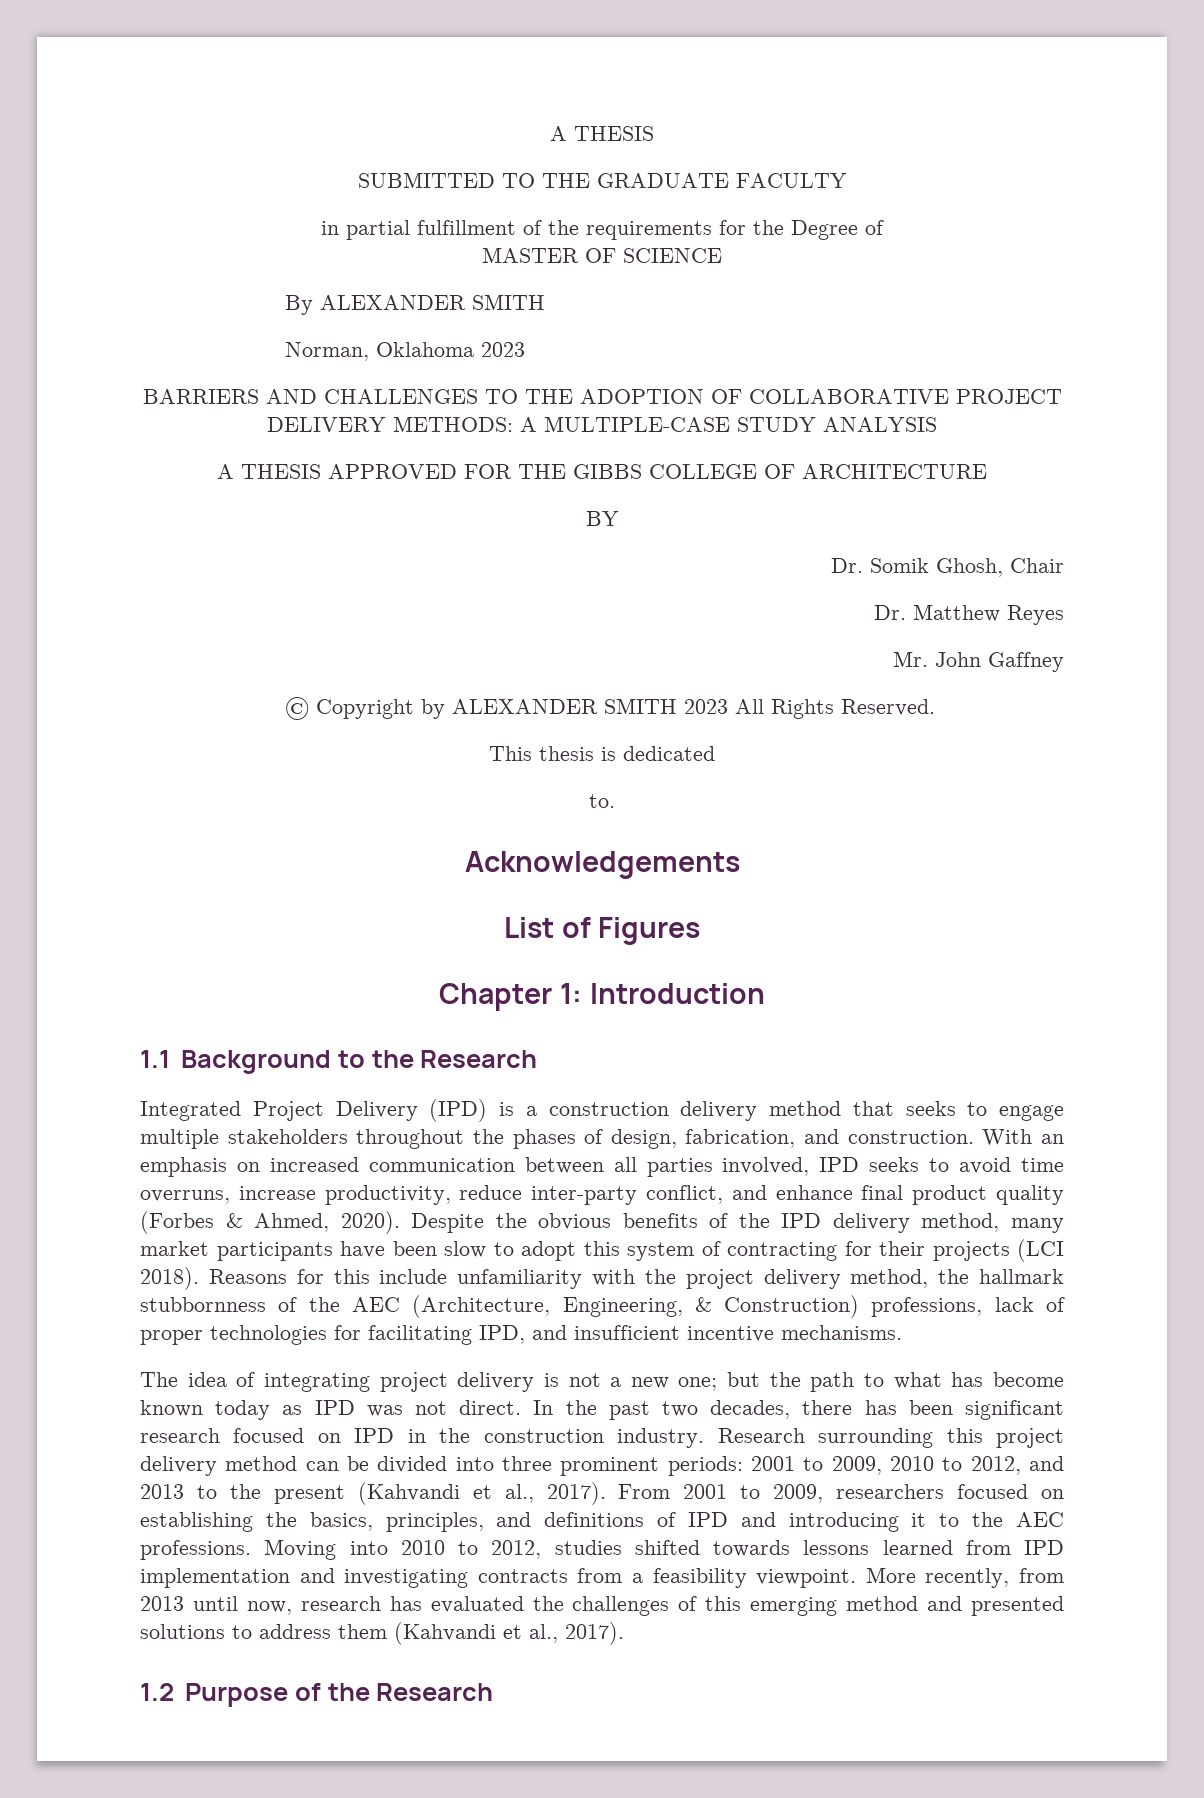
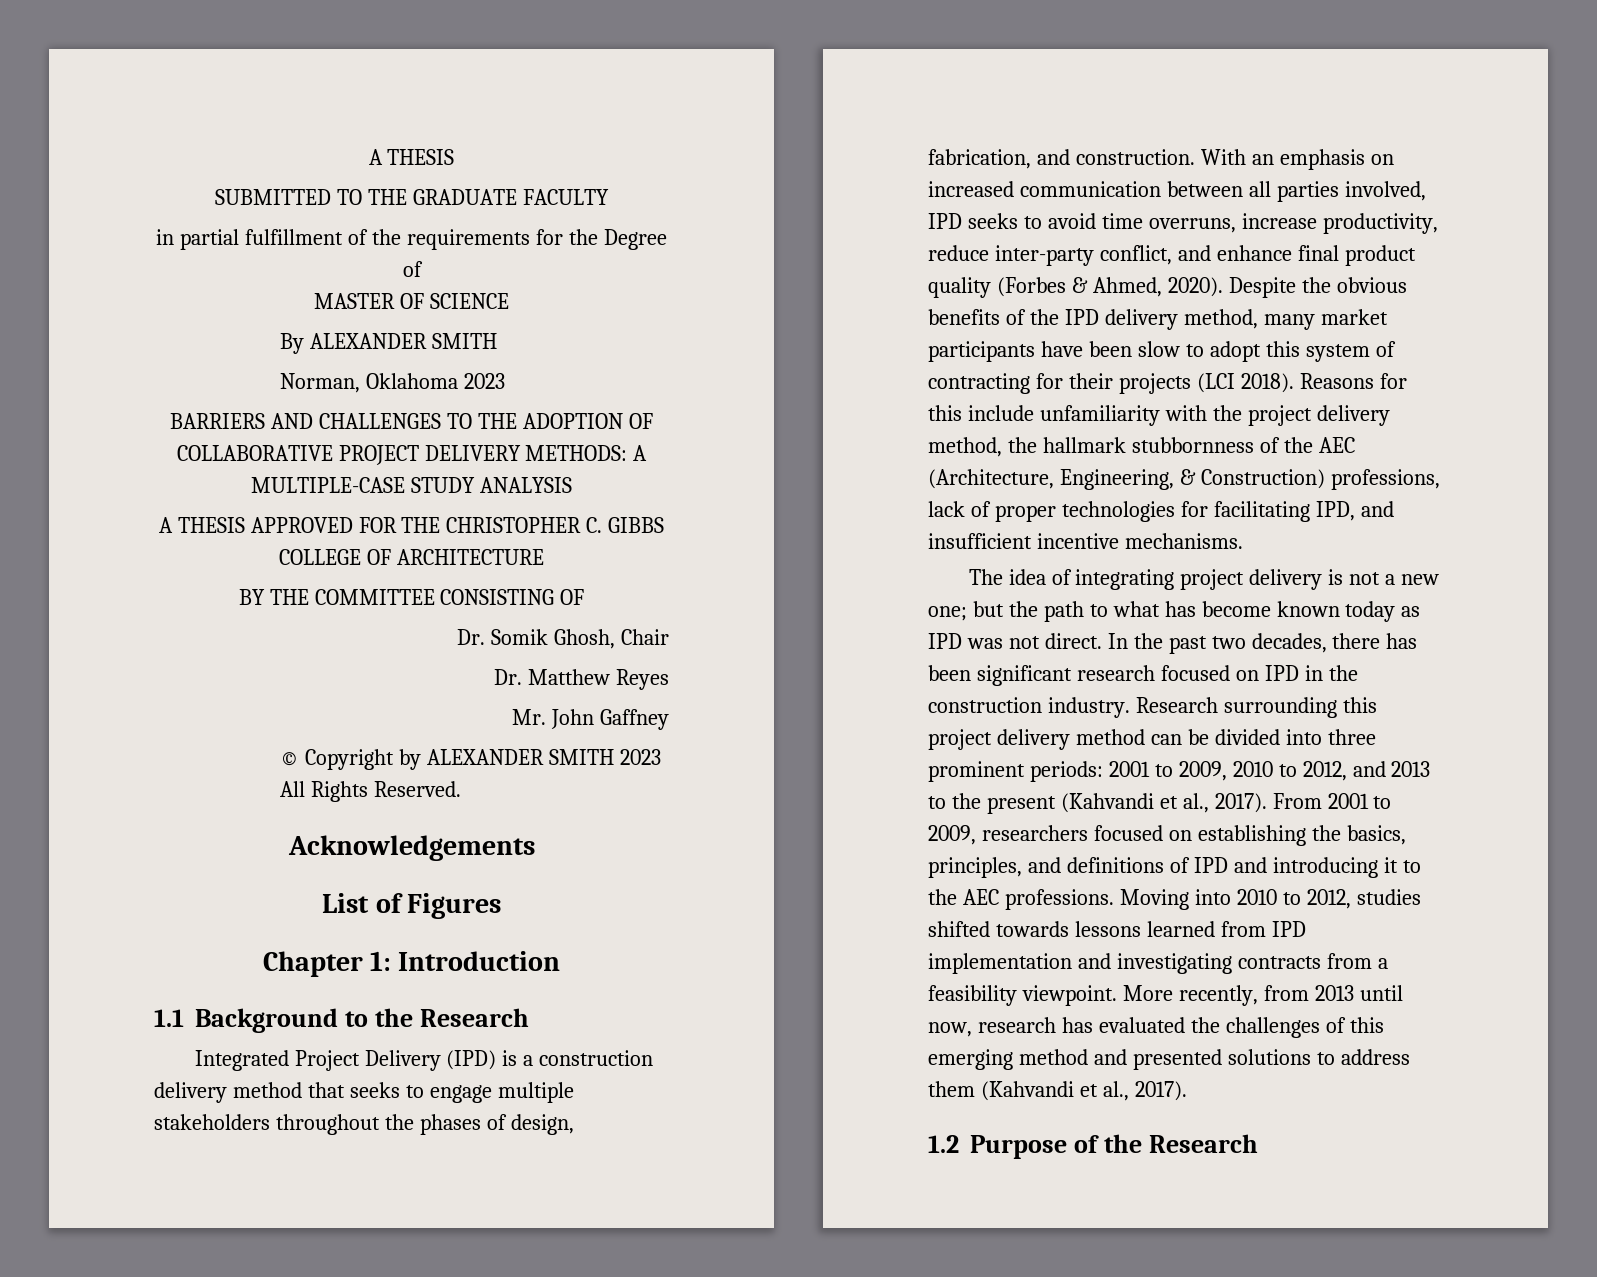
- A THESIS APPROVED FOR THE GIBBS COLLEGE OF ARCHITECTURE
+ A THESIS APPROVED FOR THE CHRISTOPHER C. GIBBS COLLEGE OF ARCHITECTURE
- BY
+ BY THE COMMITTEE CONSISTING OF
- This thesis is dedicated
- to.

